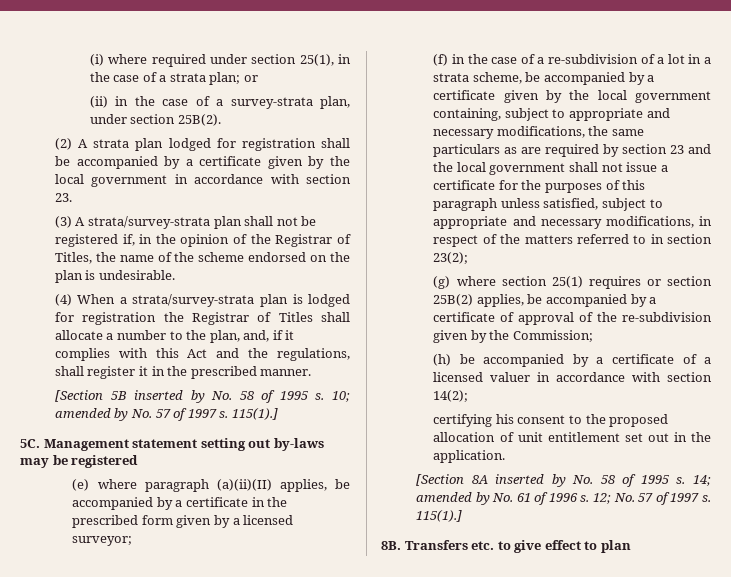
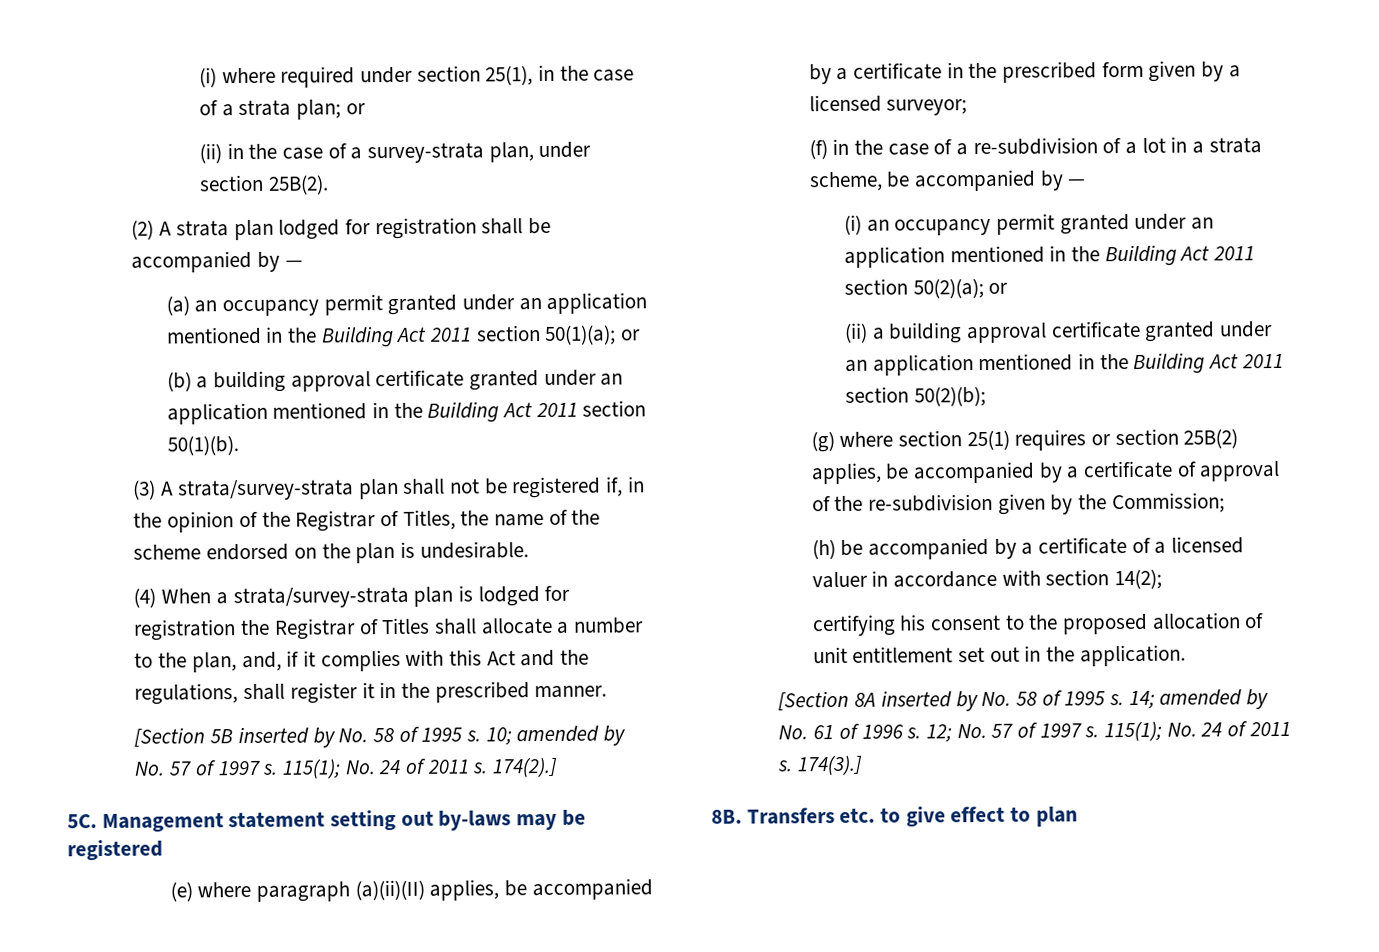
- (2) A strata plan lodged for registration shall be accompanied by a certificate given by the local government in accordance with section 23.
+ (2) A strata plan lodged for registration shall be accompanied by —
+ (a) an occupancy permit granted under an application mentioned in the Building Act 2011 section 50(1)(a); or
+ (b) a building approval certificate granted under an application mentioned in the Building Act 2011 section 50(1)(b).
- 10; amended by No. 57 of 1997 s. 115(1).]
+ 10; amended by No. 57 of 1997 s. 115(1); No. 24 of 2011 s. 174(2).]
- (f) in the case of a re-subdivision of a lot in a strata scheme, be accompanied by a certificate given by the local government containing, subject to appropriate and necessary modifications, the same particulars as are required by section 23 and the local government shall not issue a certificate for the purposes of this paragraph unless satisfied, subject to appropriate and necessary modifications, in respect of the matters referred to in section 23(2);
+ (f) in the case of a re-subdivision of a lot in a strata scheme, be accompanied by —
+ (i) an occupancy permit granted under an application mentioned in the Building Act 2011 section 50(2)(a); or
+ (ii) a building approval certificate granted under an application mentioned in the Building Act 2011 section 50(2)(b);
- 12; No. 57 of 1997 s. 115(1).]
+ 12; No. 57 of 1997 s. 115(1); No. 24 of 2011 s. 174(3).]

